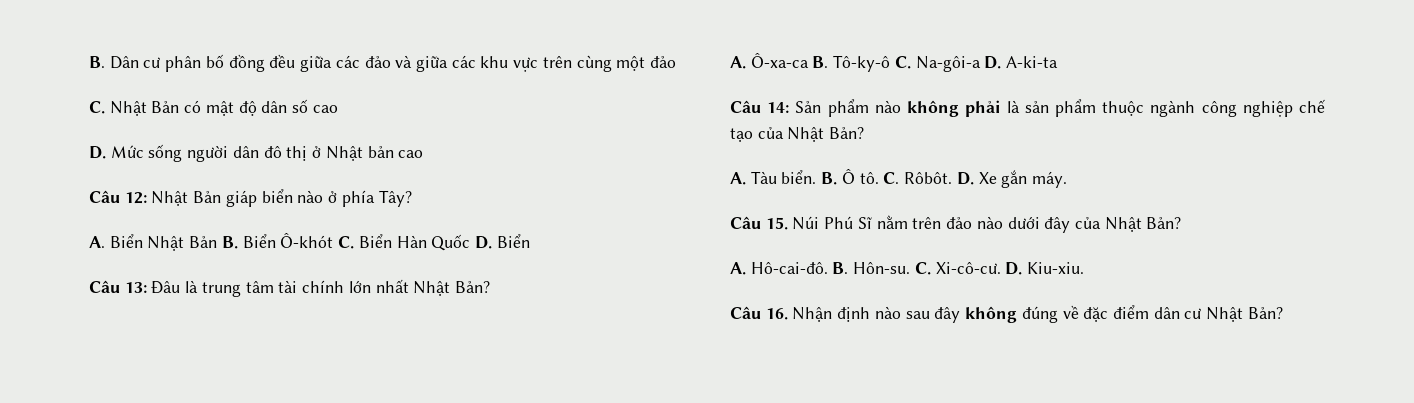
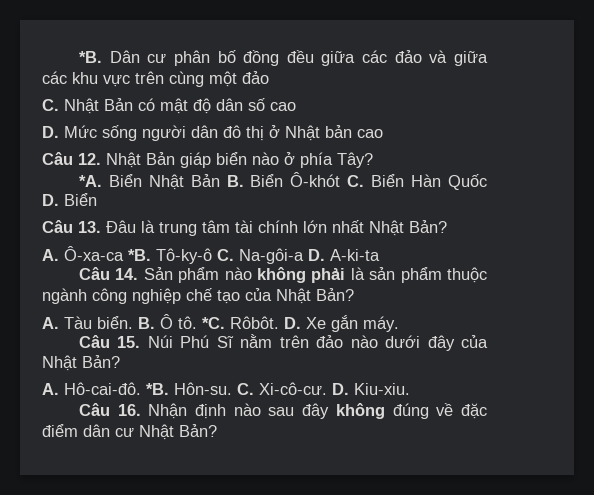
- B. Dân cư phân bố đồng đều giữa các đảo và giữa các khu vực trên cùng một đảo
+ *B. Dân cư phân bố đồng đều giữa các đảo và giữa các khu vực trên cùng một đảo
- Câu 12: Nhật Bản giáp biển nào ở phía Tây?
+ Câu 12. Nhật Bản giáp biển nào ở phía Tây?
- A. Biển Nhật Bản B. Biển Ô-khót C. Biển Hàn Quốc D. Biển
+ *A. Biển Nhật Bản B. Biển Ô-khót C. Biển Hàn Quốc D. Biển
- Câu 13: Đâu là trung tâm tài chính lớn nhất Nhật Bản?
+ Câu 13. Đâu là trung tâm tài chính lớn nhất Nhật Bản?
- A. Ô-xa-ca B. Tô-ky-ô C. Na-gôi-a D. A-ki-ta
+ A. Ô-xa-ca *B. Tô-ky-ô C. Na-gôi-a D. A-ki-ta
- Câu 14: Sản phẩm nào không phải là sản phẩm thuộc ngành công nghiệp chế tạo của Nhật Bản?
+ Câu 14. Sản phẩm nào không phải là sản phẩm thuộc ngành công nghiệp chế tạo của Nhật Bản?
- C. Rôbôt.
+ *C. Rôbôt.
- B. Hôn-su.
+ *B. Hôn-su.

